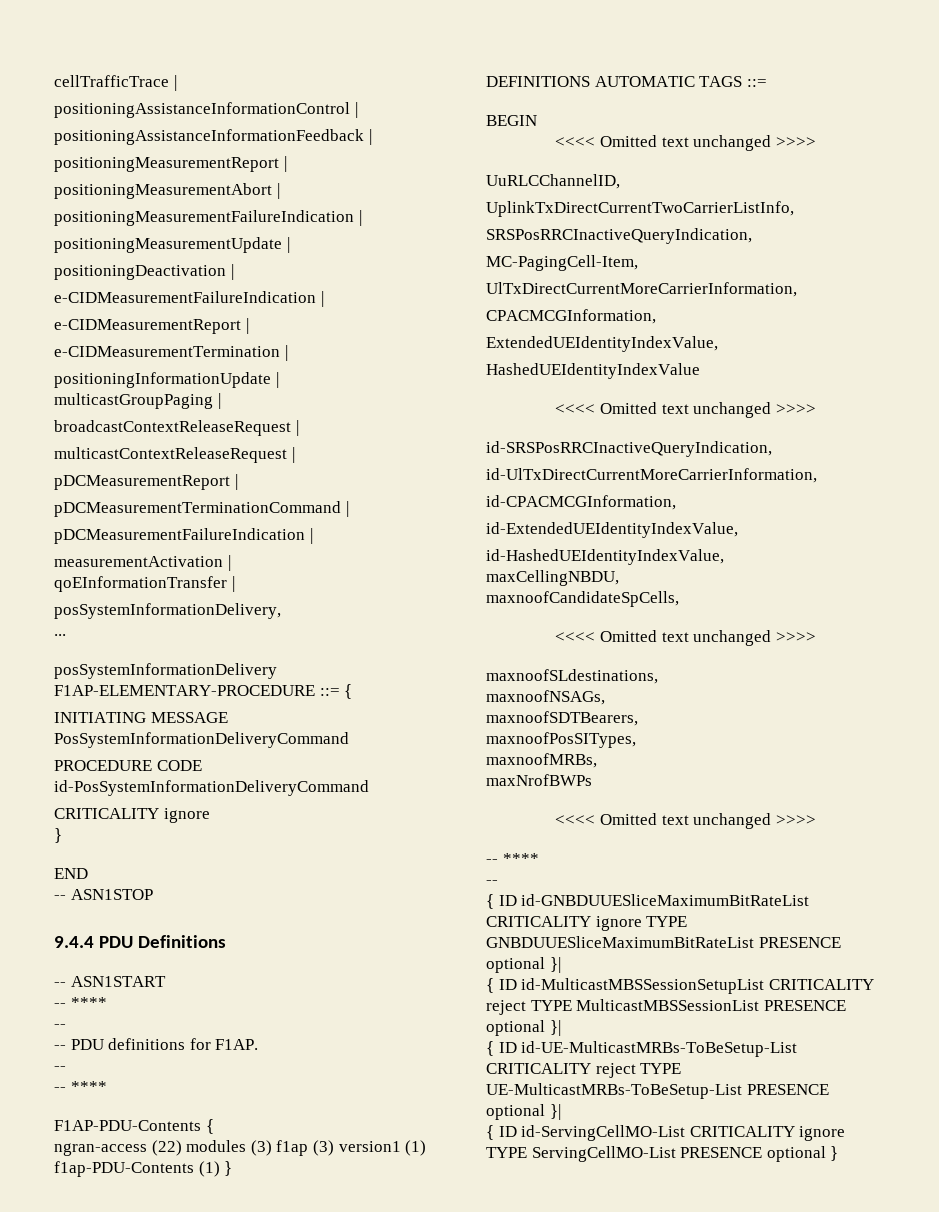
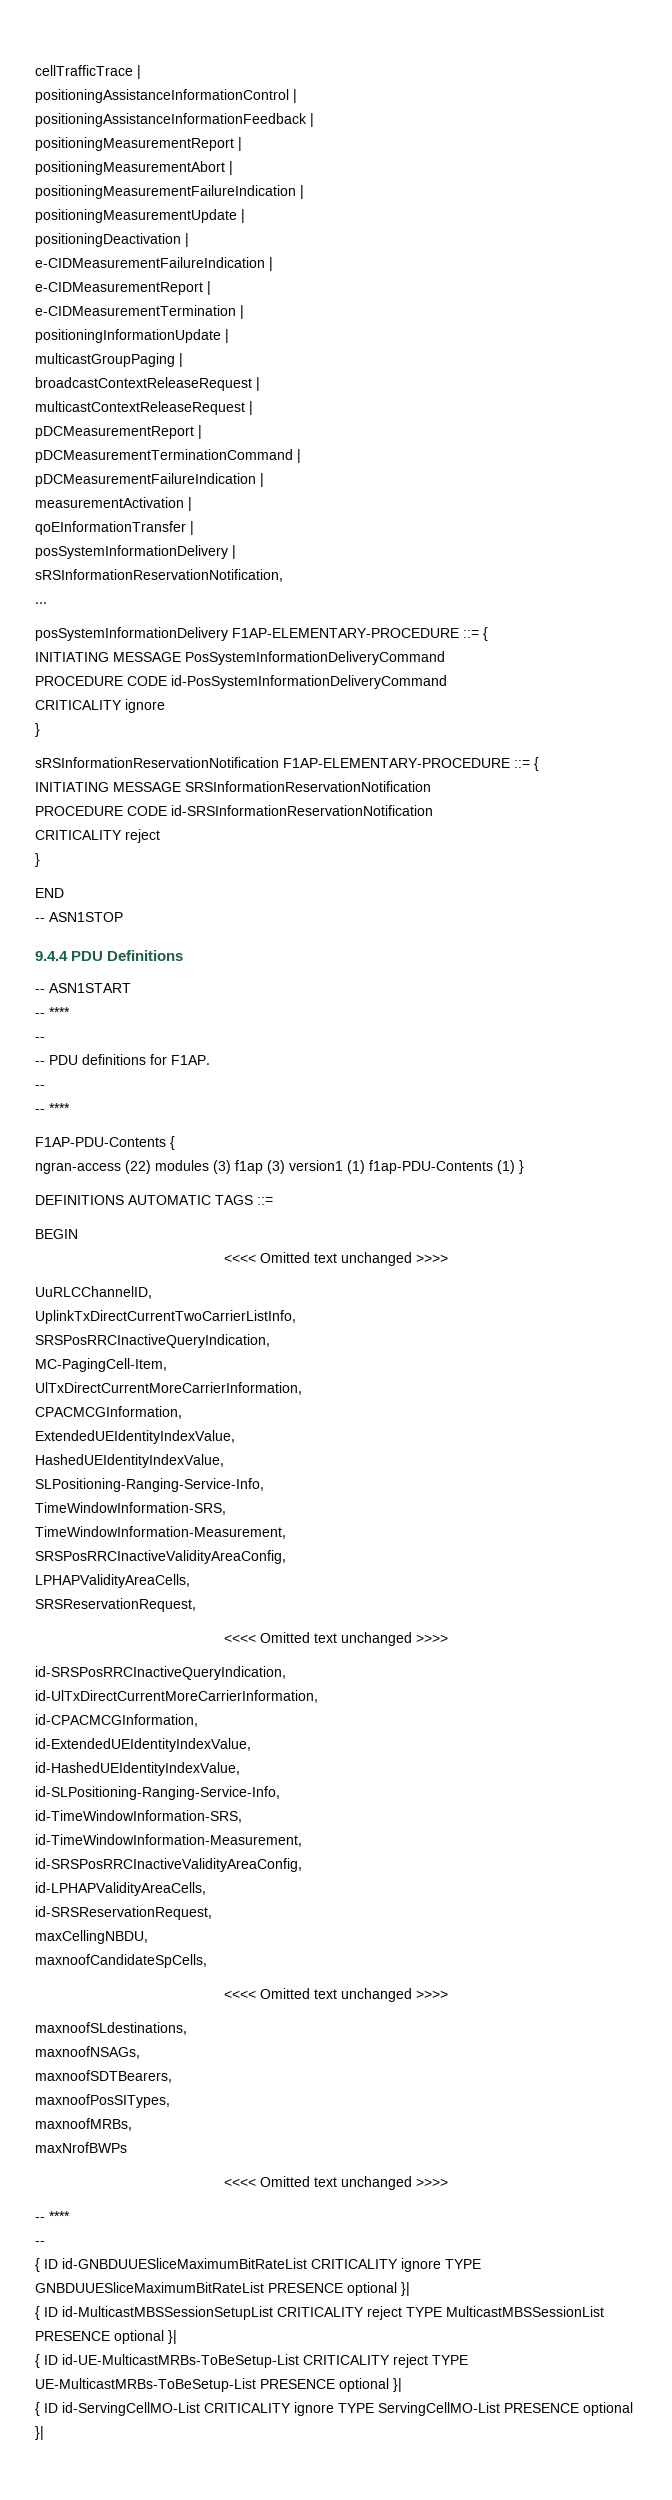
- posSystemInformationDelivery,
+ posSystemInformationDelivery |
+ sRSInformationReservationNotification,
+ sRSInformationReservationNotification F1AP-ELEMENTARY-PROCEDURE ::= {
+ INITIATING MESSAGE SRSInformationReservationNotification
+ PROCEDURE CODE id-SRSInformationReservationNotification
+ CRITICALITY reject
+ }
- HashedUEIdentityIndexValue
+ HashedUEIdentityIndexValue,
+ SLPositioning-Ranging-Service-Info,
+ TimeWindowInformation-SRS,
+ TimeWindowInformation-Measurement,
+ SRSPosRRCInactiveValidityAreaConfig,
+ LPHAPValidityAreaCells,
+ SRSReservationRequest,
+ id-SLPositioning-Ranging-Service-Info,
+ id-TimeWindowInformation-SRS,
+ id-TimeWindowInformation-Measurement,
+ id-SRSPosRRCInactiveValidityAreaConfig,
+ id-LPHAPValidityAreaCells,
+ id-SRSReservationRequest,
- { ID id-ServingCellMO-List CRITICALITY ignore TYPE ServingCellMO-List PRESENCE optional }
+ { ID id-ServingCellMO-List CRITICALITY ignore TYPE ServingCellMO-List PRESENCE optional }|

